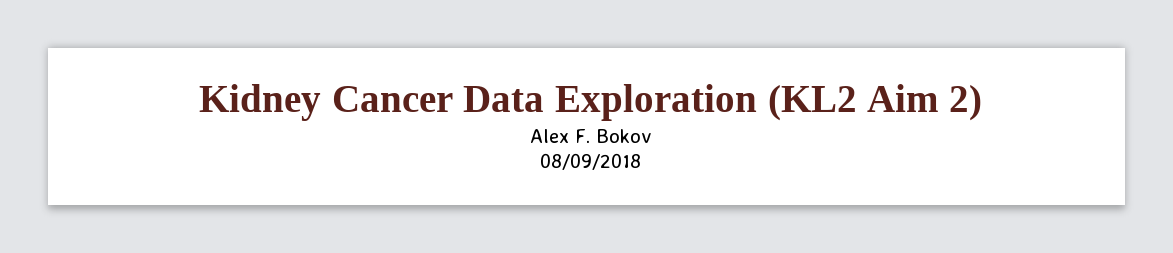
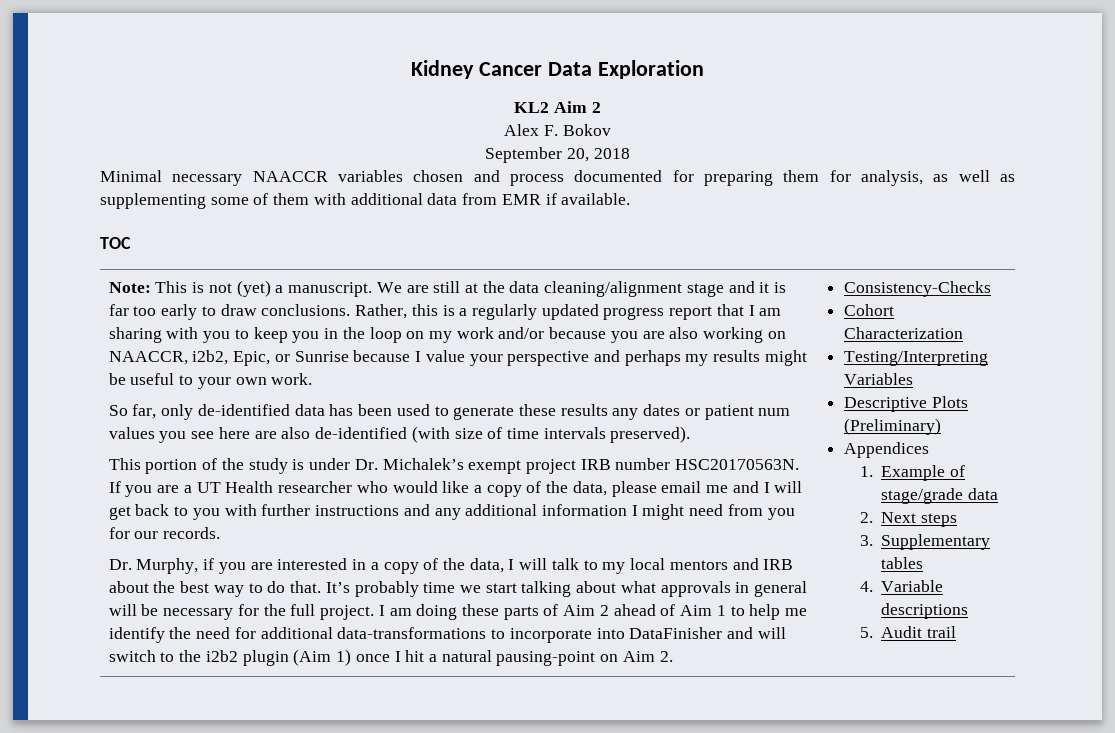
- Kidney Cancer Data Exploration (KL2 Aim 2)
+ Kidney Cancer Data Exploration
+ KL2 Aim 2
- 08/09/2018
+ September 20, 2018
+ Minimal necessary NAACCR variables chosen and process documented for preparing them for analysis, as well as supplementing some of them with additional data from EMR if available.
+ TOC
+ Note: This is not (yet) a manuscript. We are still at the data cleaning/alignment stage and it is far too early to draw conclusions. Rather, this is a regularly updated progress report that I am sharing with you to keep you in the loop on my work and/or because you are also working on NAACCR, i2b2, Epic, or Sunrise because I value your perspective and perhaps my results might be useful to your own work.
+ So far, only de-identified data has been used to generate these results any dates or patient num values you see here are also de-identified (with size of time intervals preserved).
+ This portion of the study is under Dr. Michalek’s exempt project IRB number HSC20170563N. If you are a UT Health researcher who would like a copy of the data, please email me and I will get back to you with further instructions and any additional information I might need from you for our records.
+ Dr. Murphy, if you are interested in a copy of the data, I will talk to my local mentors and IRB about the best way to do that. It’s probably time we start talking about what approvals in general will be necessary for the full project. I am doing these parts of Aim 2 ahead of Aim 1 to help me identify the need for additional data-transformations to incorporate into DataFinisher and will switch to the i2b2 plugin (Aim 1) once I hit a natural pausing-point on Aim 2. | Consistency-Checks
+ Cohort Characterization
+ Testing/Interpreting Variables
+ Descriptive Plots (Preliminary)
+ Appendices
+ 1. Example of stage/grade data
+ 2. Next steps
+ 3. Supplementary tables
+ 4. Variable descriptions
+ 5. Audit trail

